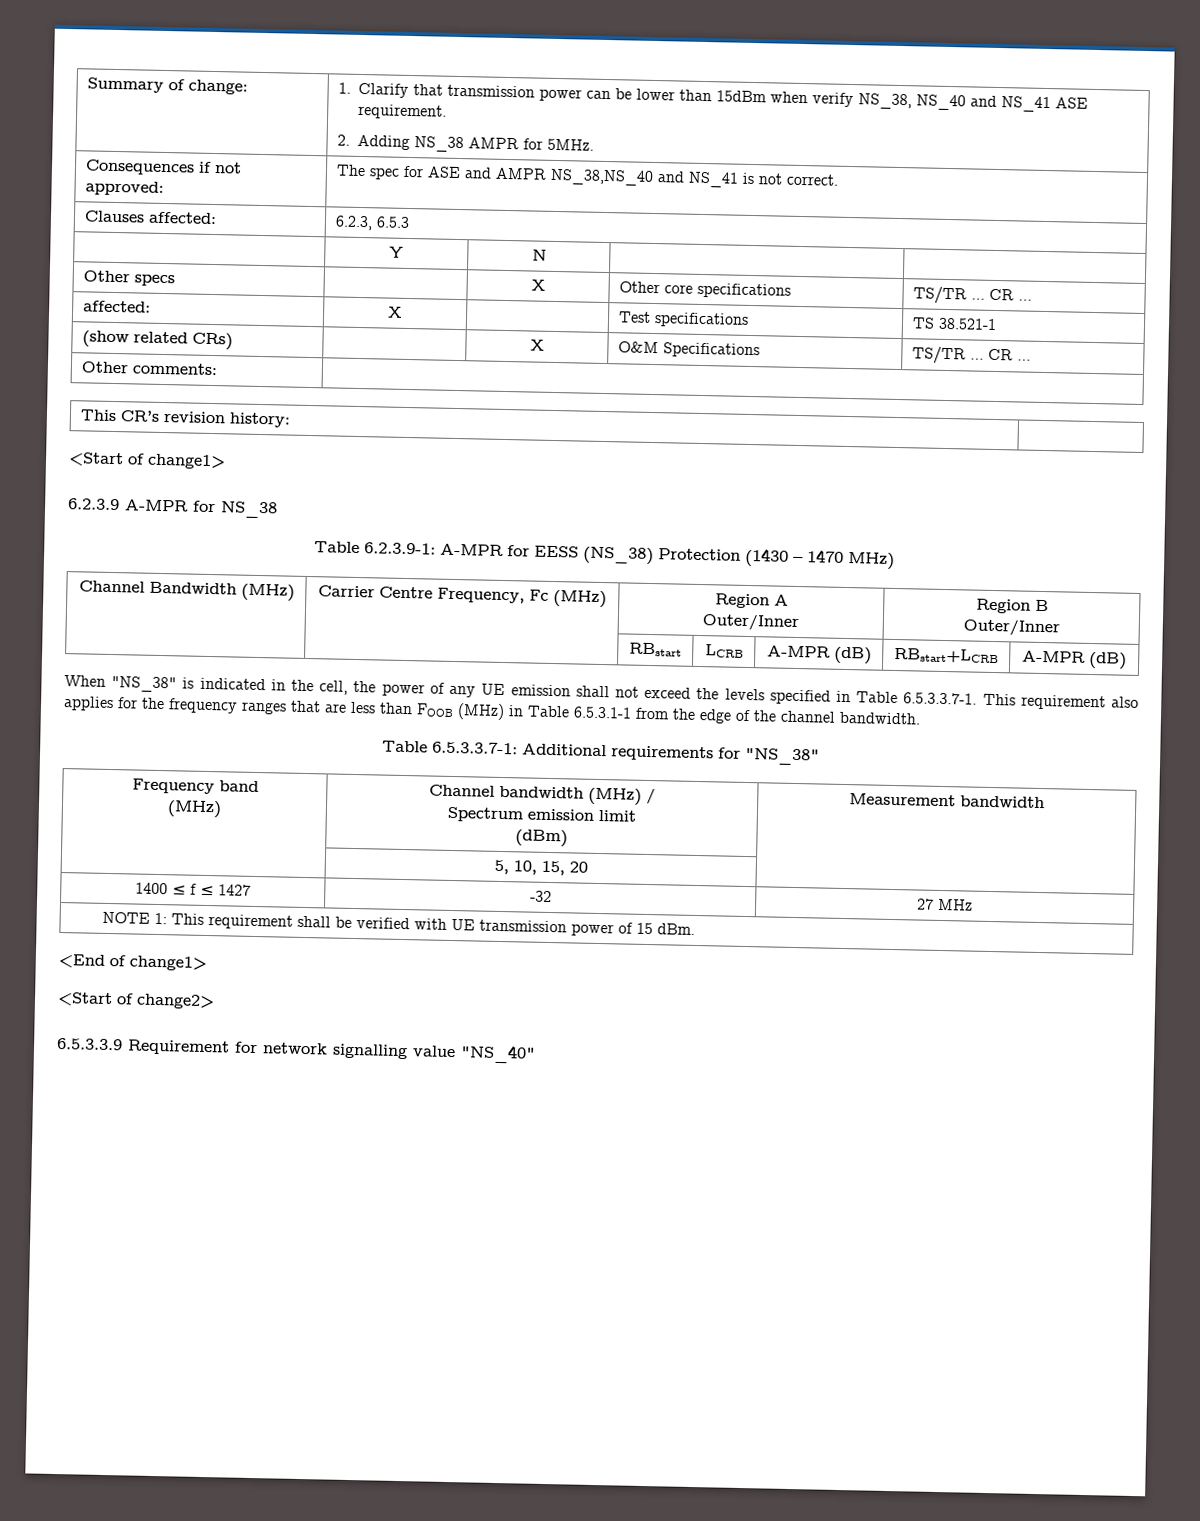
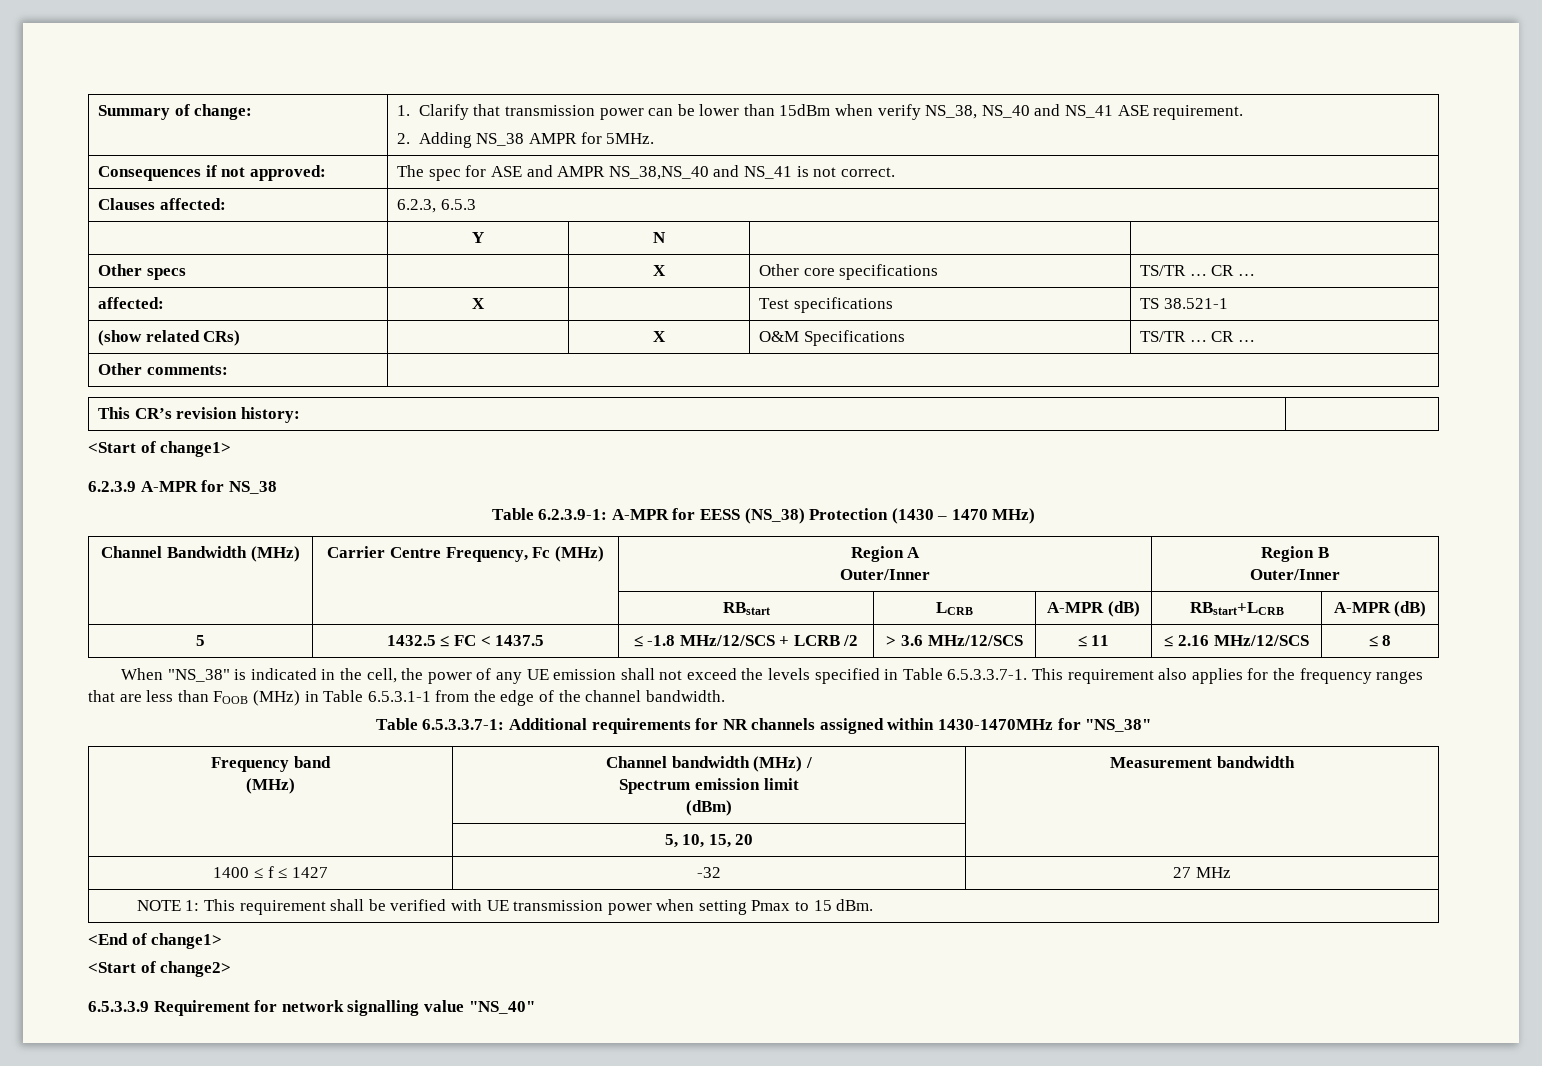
+ 5 | 1432.5 ≤ FC < 1437.5 | ≤ -1.8 MHz/12/SCS + LCRB /2 | > 3.6 MHz/12/SCS | ≤ 11 | ≤ 2.16 MHz/12/SCS | ≤ 8
- Table 6.5.3.3.7-1: Additional requirements for "NS_38"
+ Table 6.5.3.3.7-1: Additional requirements for NR channels assigned within 1430-1470MHz for "NS_38"
- NOTE 1: This requirement shall be verified with UE transmission power of 15 dBm.
+ NOTE 1: This requirement shall be verified with UE transmission power when setting Pmax to 15 dBm.

